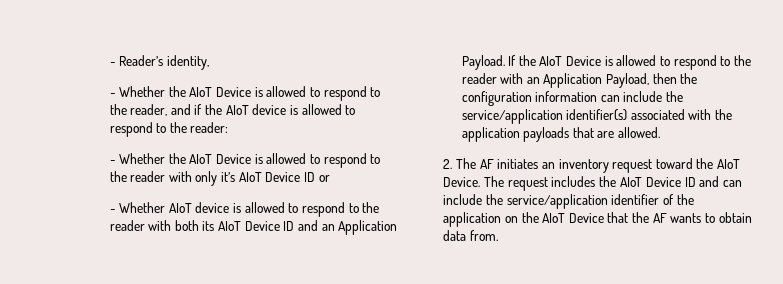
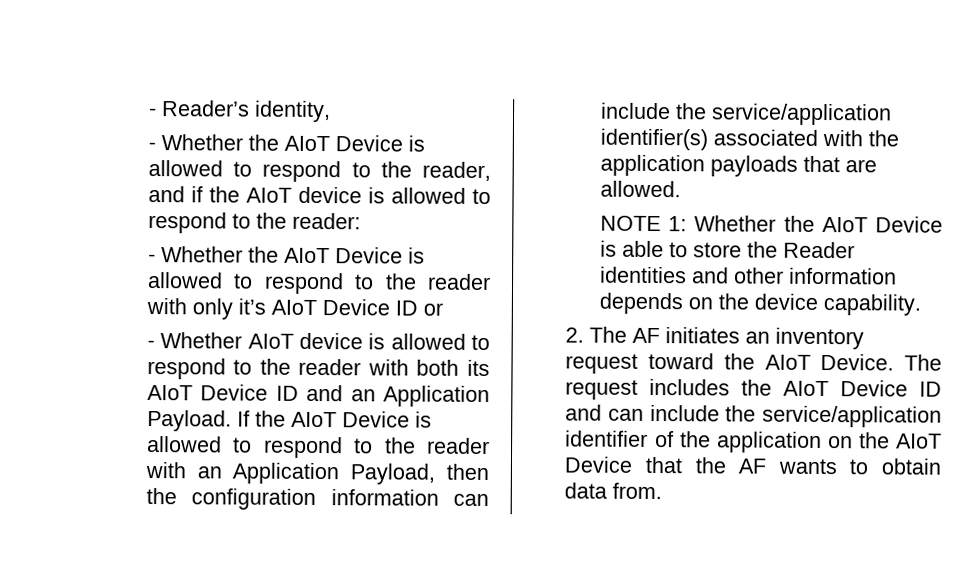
+ NOTE 1: Whether the AIoT Device is able to store the Reader identities and other information depends on the device capability.

